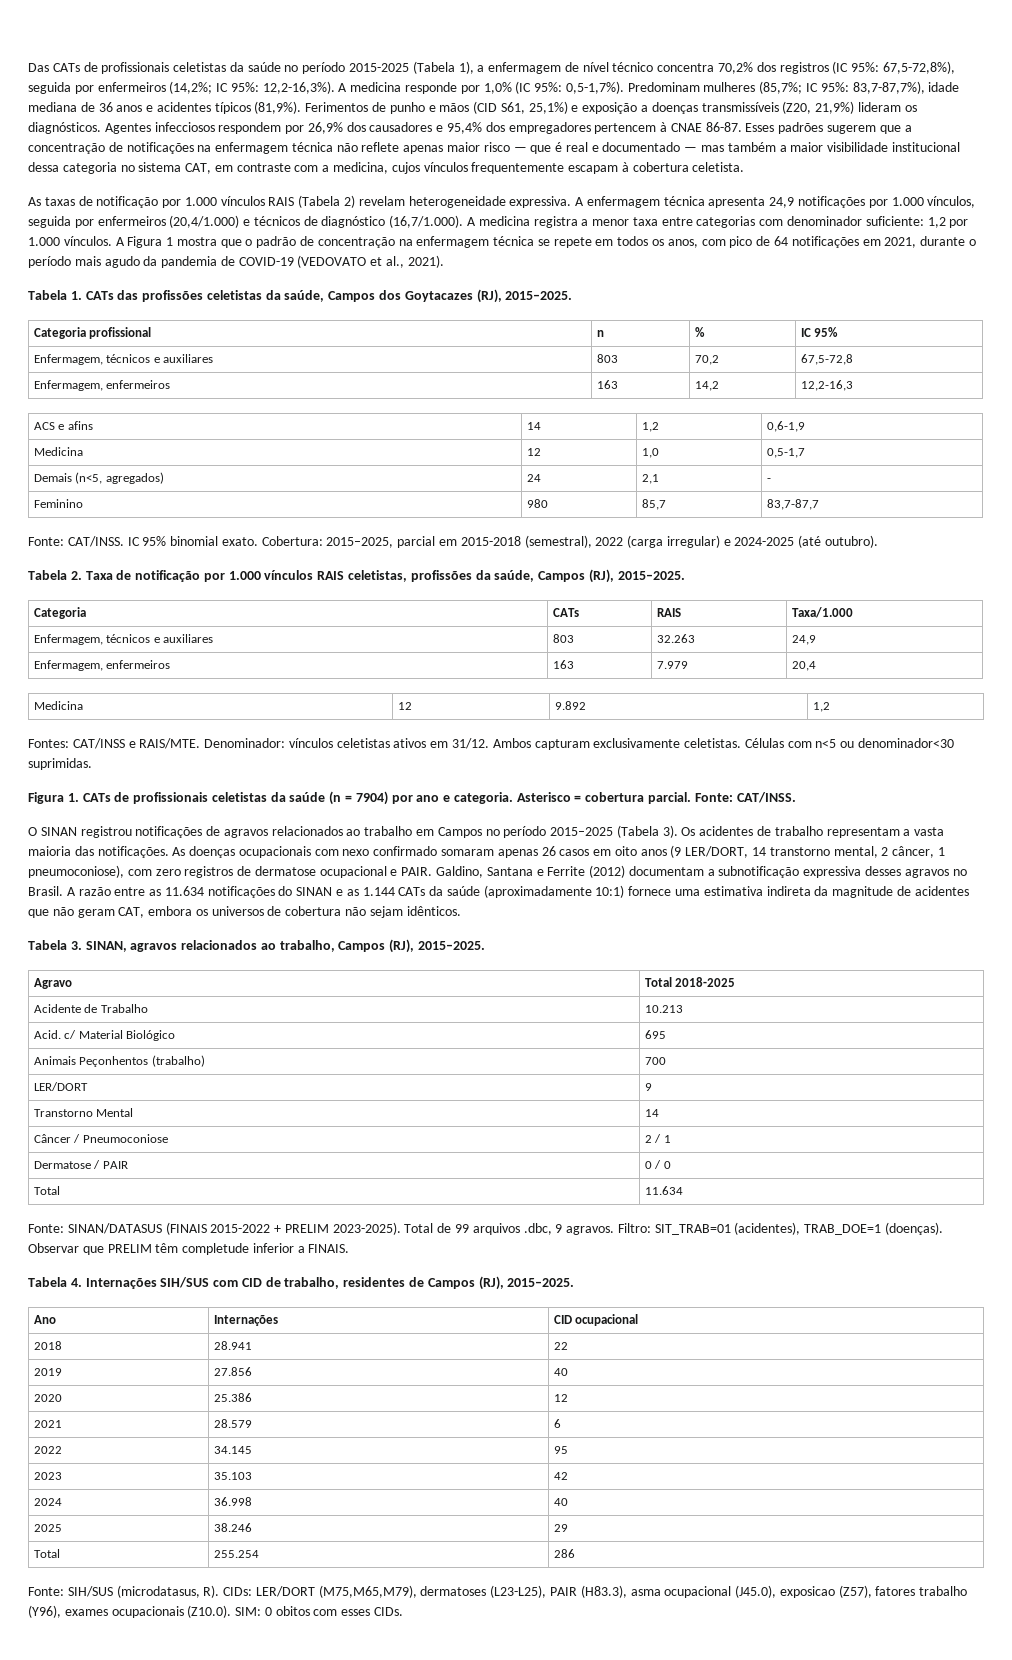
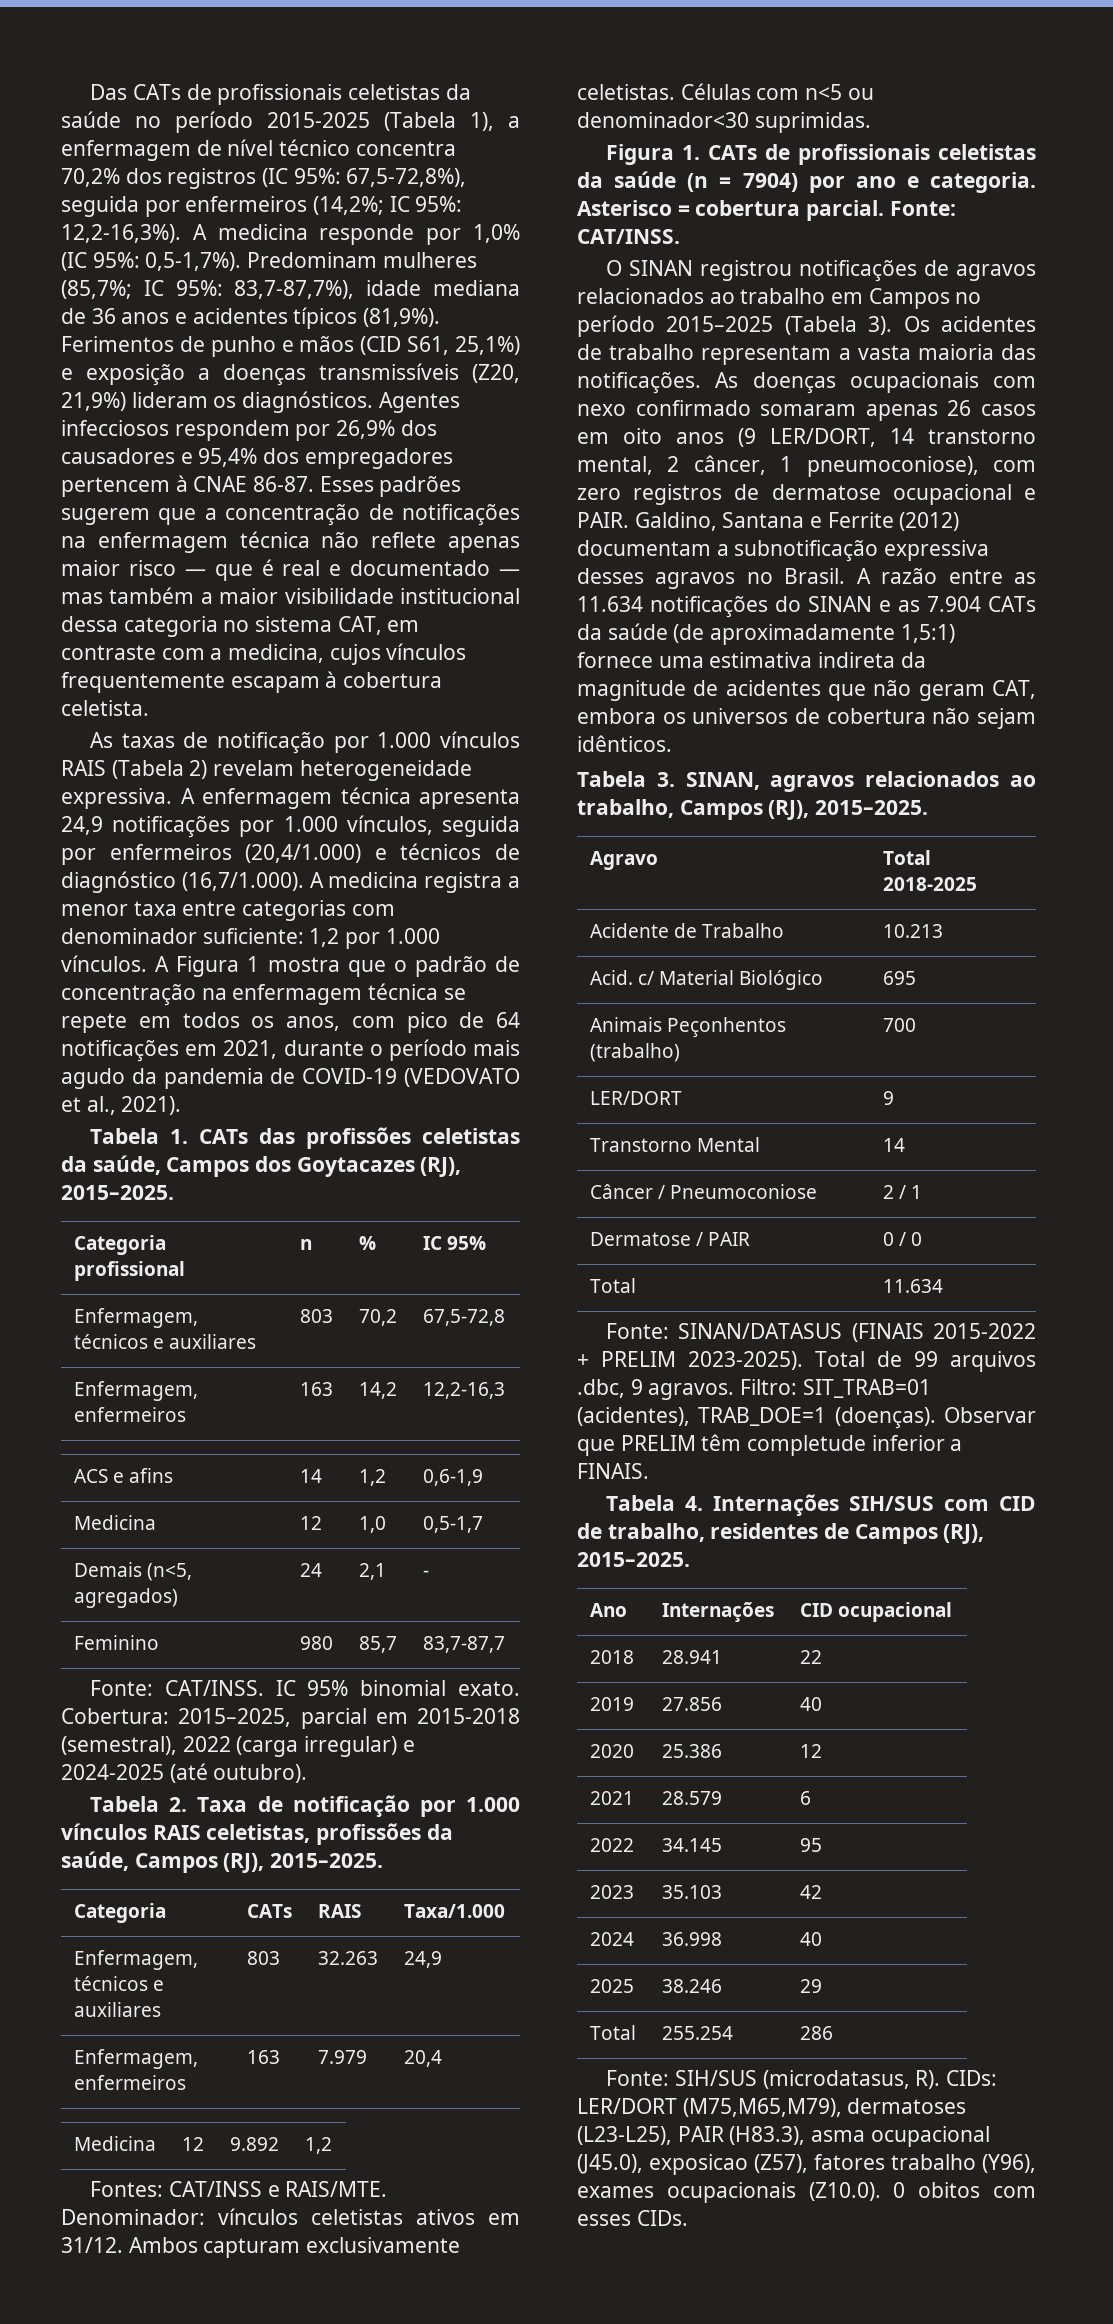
- A razão entre as 11.634 notificações do SINAN e as 1.144 CATs da saúde (aproximadamente 10:1) fornece uma estimativa indireta da magnitude de acidentes que não geram CAT, embora os universos de cobertura não sejam idênticos.
+ A razão entre as 11.634 notificações do SINAN e as 7.904 CATs da saúde (de aproximadamente 1,5:1) fornece uma estimativa indireta da magnitude de acidentes que não geram CAT, embora os universos de cobertura não sejam idênticos.
- Fonte: SIH/SUS (microdatasus, R). CIDs: LER/DORT (M75,M65,M79), dermatoses (L23-L25), PAIR (H83.3), asma ocupacional (J45.0), exposicao (Z57), fatores trabalho (Y96), exames ocupacionais (Z10.0). SIM: 0 obitos com esses CIDs.
+ Fonte: SIH/SUS (microdatasus, R). CIDs: LER/DORT (M75,M65,M79), dermatoses (L23-L25), PAIR (H83.3), asma ocupacional (J45.0), exposicao (Z57), fatores trabalho (Y96), exames ocupacionais (Z10.0). 0 obitos com esses CIDs.

